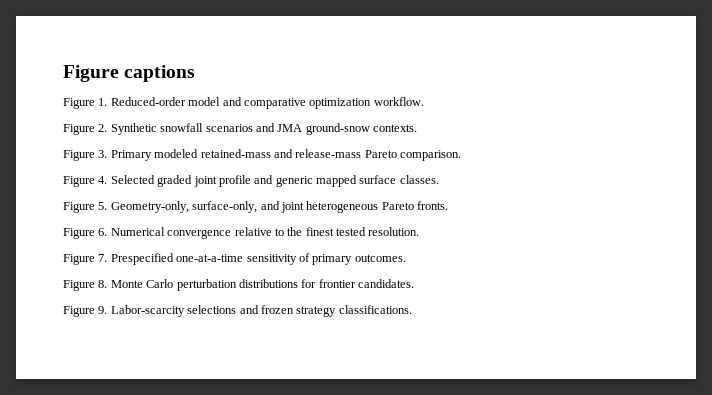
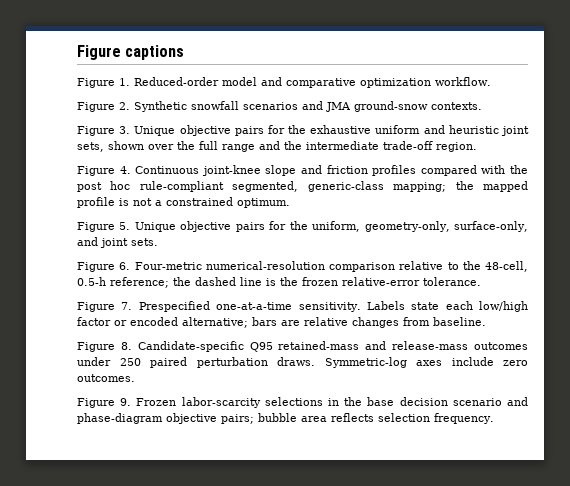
- Figure 3. Primary modeled retained-mass and release-mass Pareto comparison.
- Figure 4. Selected graded joint profile and generic mapped surface classes.
- Figure 5. Geometry-only, surface-only, and joint heterogeneous Pareto fronts.
- Figure 6. Numerical convergence relative to the finest tested resolution.
- Figure 7. Prespecified one-at-a-time sensitivity of primary outcomes.
- Figure 8. Monte Carlo perturbation distributions for frontier candidates.
- Figure 9. Labor-scarcity selections and frozen strategy classifications.
+ Figure 3. Unique objective pairs for the exhaustive uniform and heuristic joint sets, shown over the full range and the intermediate trade-off region.
+ Figure 4. Continuous joint-knee slope and friction profiles compared with the post hoc rule-compliant segmented, generic-class mapping; the mapped profile is not a constrained optimum.
+ Figure 5. Unique objective pairs for the uniform, geometry-only, surface-only, and joint sets.
+ Figure 6. Four-metric numerical-resolution comparison relative to the 48-cell, 0.5-h reference; the dashed line is the frozen relative-error tolerance.
+ Figure 7. Prespecified one-at-a-time sensitivity. Labels state each low/high factor or encoded alternative; bars are relative changes from baseline.
+ Figure 8. Candidate-specific Q95 retained-mass and release-mass outcomes under 250 paired perturbation draws. Symmetric-log axes include zero outcomes.
+ Figure 9. Frozen labor-scarcity selections in the base decision scenario and phase-diagram objective pairs; bubble area reflects selection frequency.

